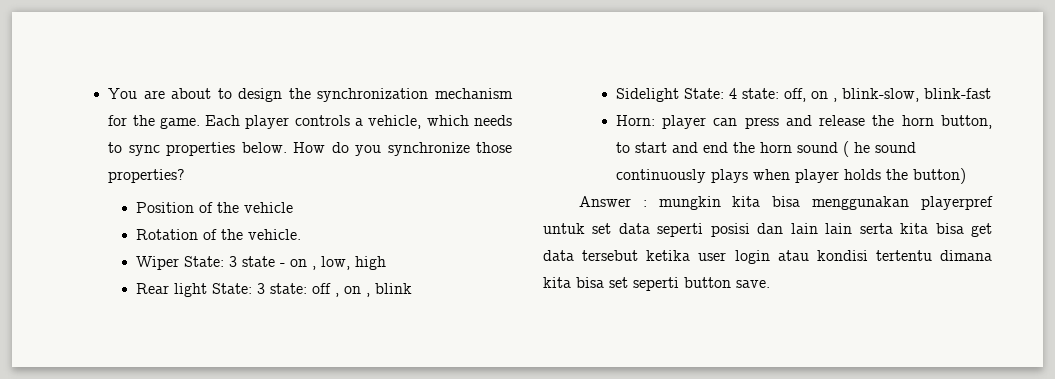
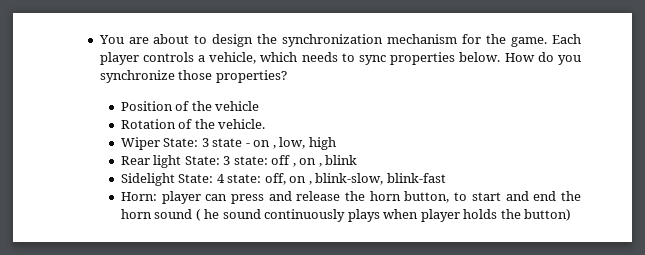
- Answer : mungkin kita bisa menggunakan playerpref untuk set data seperti posisi dan lain lain serta kita bisa get data tersebut ketika user login atau kondisi tertentu dimana kita bisa set seperti button save.

